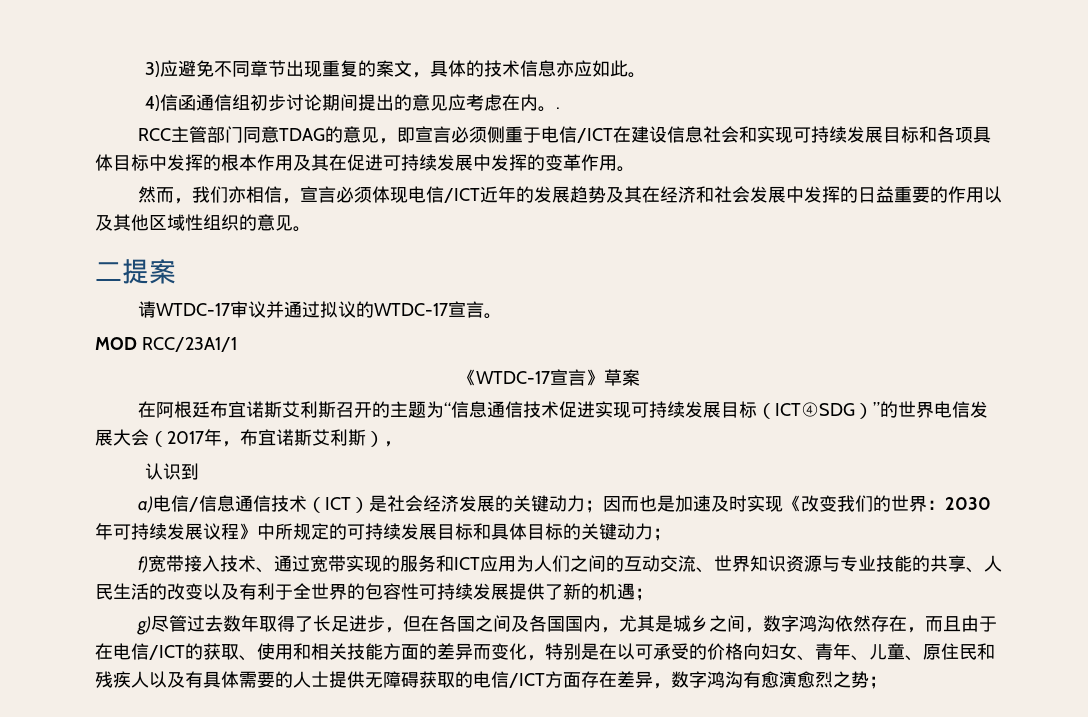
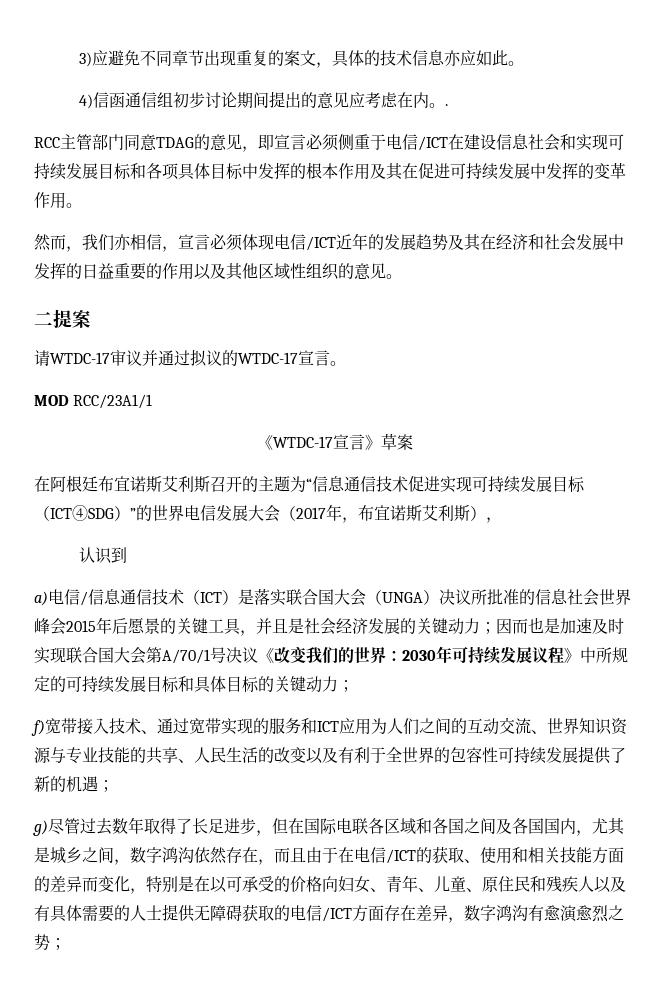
- a)电信/信息通信技术（ICT）是社会经济发展的关键动力；因而也是加速及时实现《改变我们的世界：2030年可持续发展议程》中所规定的可持续发展目标和具体目标的关键动力；
+ a)电信/信息通信技术（ICT）是落实联合国大会（UNGA）决议所批准的信息社会世界峰会2015年后愿景的关键工具，并且是社会经济发展的关键动力；因而也是加速及时实现联合国大会第A/70/1号决议《改变我们的世界：2030年可持续发展议程》中所规定的可持续发展目标和具体目标的关键动力；
- g)尽管过去数年取得了长足进步，但在各国之间及各国国内，尤其是城乡之间，数字鸿沟依然存在，而且由于在电信/ICT的获取、使用和相关技能方面的差异而变化，特别是在以可承受的价格向妇女、青年、儿童、原住民和残疾人以及有具体需要的人士提供无障碍获取的电信/ICT方面存在差异，数字鸿沟有愈演愈烈之势；
+ g)尽管过去数年取得了长足进步，但在国际电联各区域和各国之间及各国国内，尤其是城乡之间，数字鸿沟依然存在，而且由于在电信/ICT的获取、使用和相关技能方面的差异而变化，特别是在以可承受的价格向妇女、青年、儿童、原住民和残疾人以及有具体需要的人士提供无障碍获取的电信/ICT方面存在差异，数字鸿沟有愈演愈烈之势；

